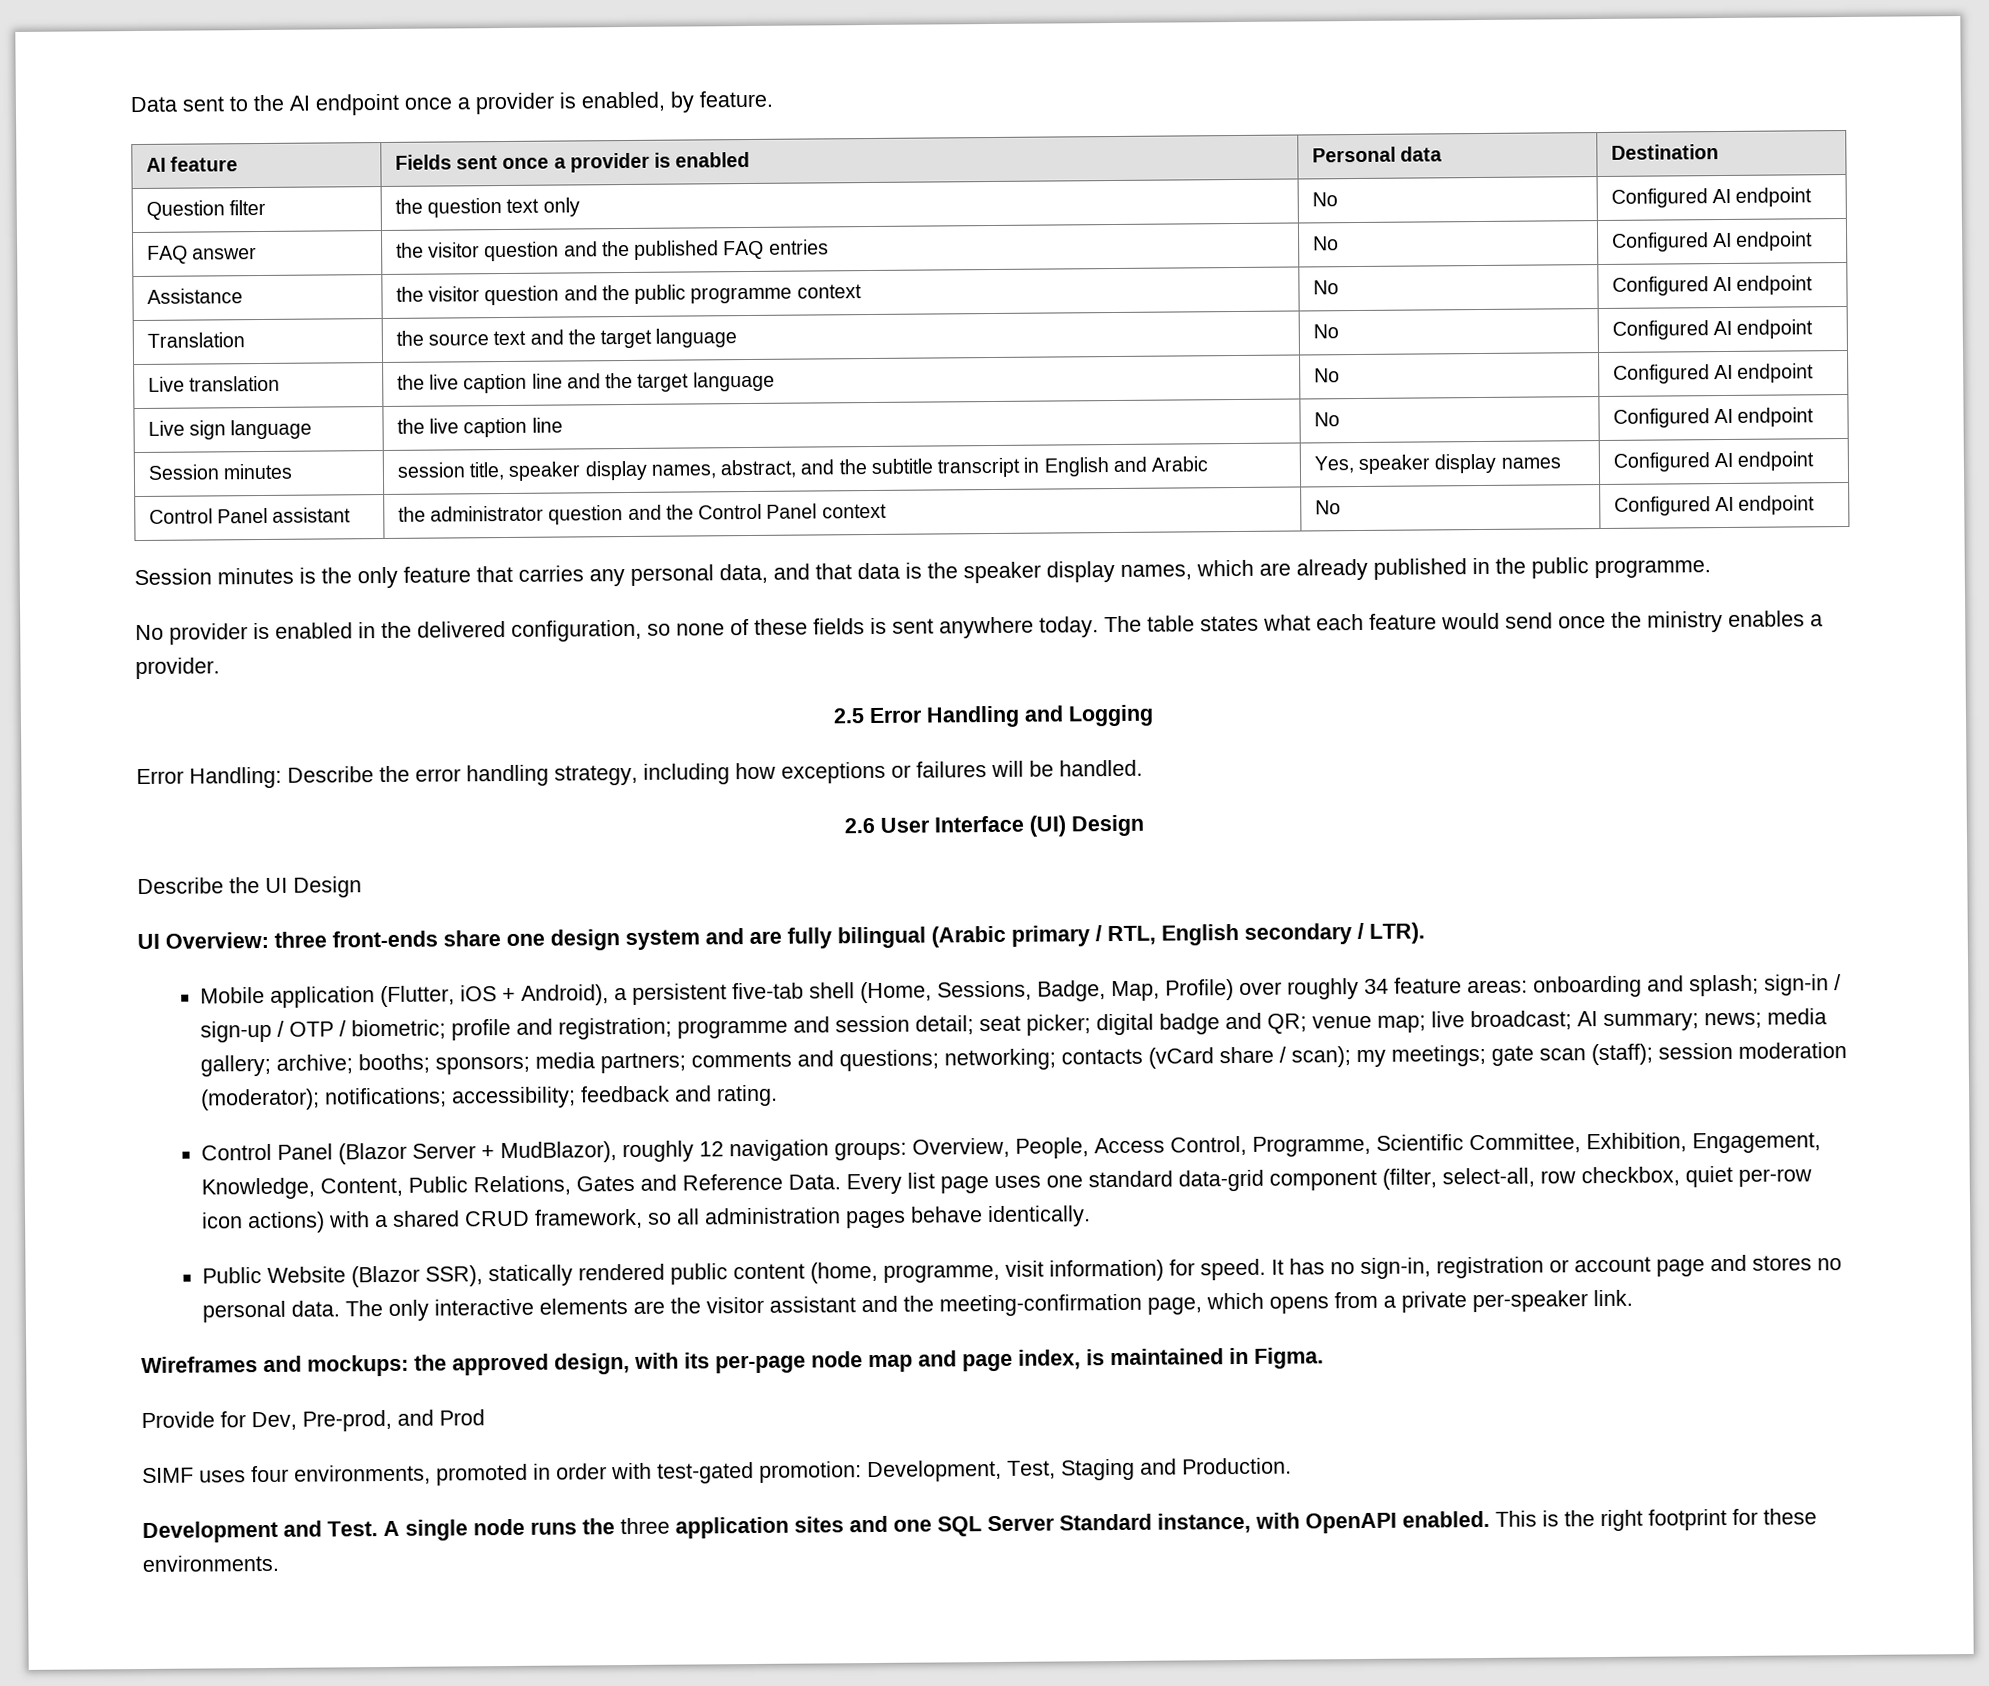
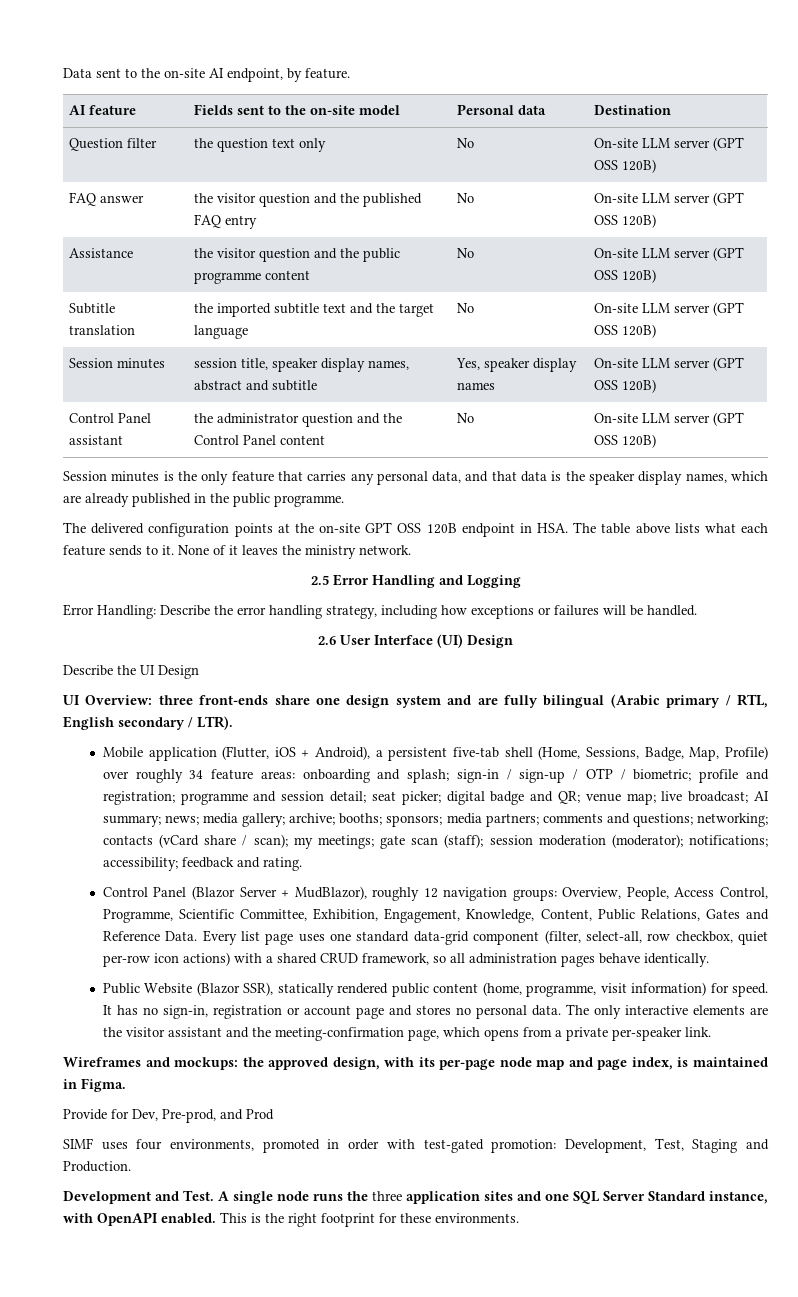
- Data sent to the AI endpoint once a provider is enabled, by feature.
+ Data sent to the on-site AI endpoint, by feature.
- AI feature | Fields sent once a provider is enabled | Personal data | Destination
+ AI feature | Fields sent to the on-site model | Personal data | Destination
- Question filter | the question text only | No | Configured AI endpoint
+ Question filter | the question text only | No | On-site LLM server (GPT OSS 120B)
- FAQ answer | the visitor question and the published FAQ entries | No | Configured AI endpoint
+ FAQ answer | the visitor question and the published FAQ entry | No | On-site LLM server (GPT OSS 120B)
- Assistance | the visitor question and the public programme context | No | Configured AI endpoint
- Translation | the source text and the target language | No | Configured AI endpoint
- Live translation | the live caption line and the target language | No | Configured AI endpoint
- Live sign language | the live caption line | No | Configured AI endpoint
+ Assistance | the visitor question and the public programme content | No | On-site LLM server (GPT OSS 120B)
+ Subtitle translation | the imported subtitle text and the target language | No | On-site LLM server (GPT OSS 120B)
- Session minutes | session title, speaker display names, abstract, and the subtitle transcript in English and Arabic | Yes, speaker display names | Configured AI endpoint
+ Session minutes | session title, speaker display names, abstract and subtitle | Yes, speaker display names | On-site LLM server (GPT OSS 120B)
- Control Panel assistant | the administrator question and the Control Panel context | No | Configured AI endpoint
+ Control Panel assistant | the administrator question and the Control Panel content | No | On-site LLM server (GPT OSS 120B)
- No provider is enabled in the delivered configuration, so none of these fields is sent anywhere today. The table states what each feature would send once the ministry enables a provider.
+ The delivered configuration points at the on-site GPT OSS 120B endpoint in HSA. The table above lists what each feature sends to it. None of it leaves the ministry network.

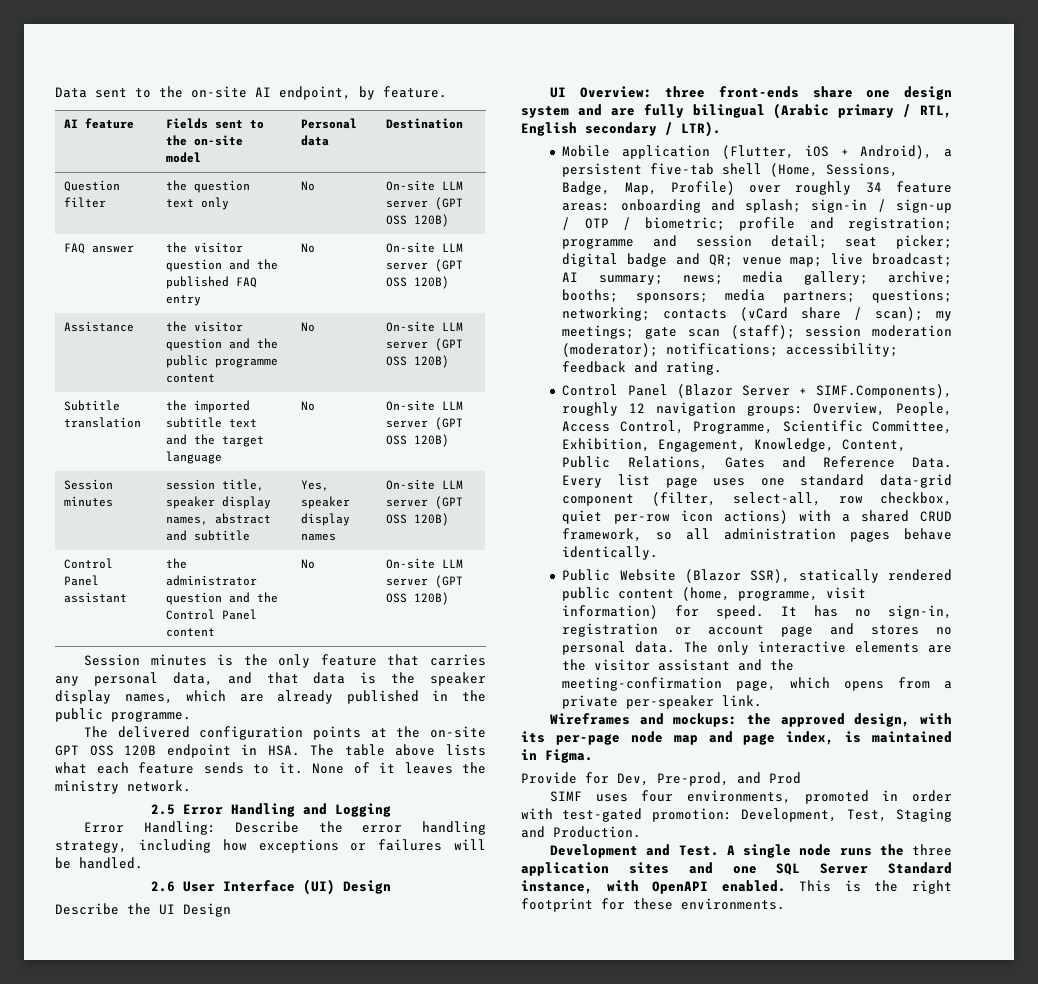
- comments and questions;
+ questions;
- Control Panel (Blazor Server + MudBlazor), roughly 12 navigation groups: Overview, People, Access Control, Programme, Scientific Committee, Exhibition, Engagement, Knowledge, Content, Public Relations, Gates and Reference Data.
+ Control Panel (Blazor Server + SIMF.Components), roughly 12 navigation groups: Overview, People, Access Control, Programme, Scientific Committee, Exhibition, Engagement, Knowledge, Content, Public Relations, Gates and Reference Data.

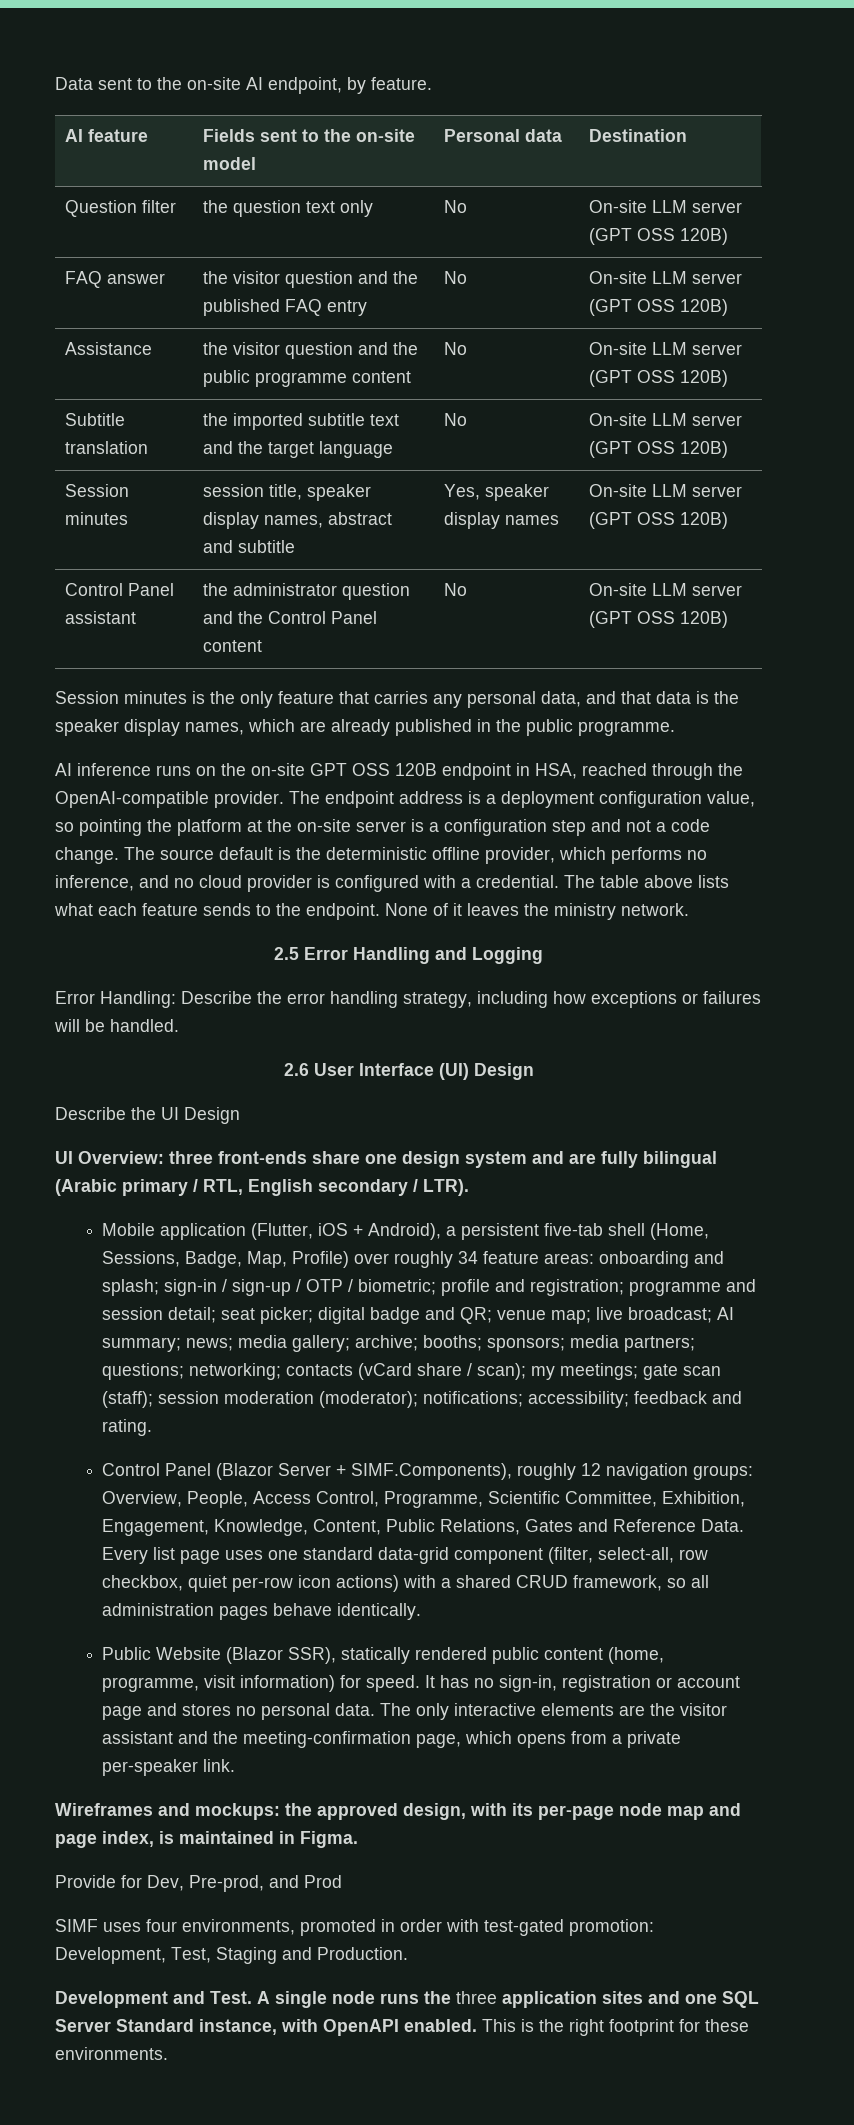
- The delivered configuration points at the on-site GPT OSS 120B endpoint in HSA. The table above lists what each feature sends to it.
+ AI inference runs on the on-site GPT OSS 120B endpoint in HSA, reached through the OpenAI-compatible provider. The endpoint address is a deployment configuration value, so pointing the platform at the on-site server is a configuration step and not a code change. The source default is the deterministic offline provider, which performs no inference, and no cloud provider is configured with a credential. The table above lists what each feature sends to the endpoint.

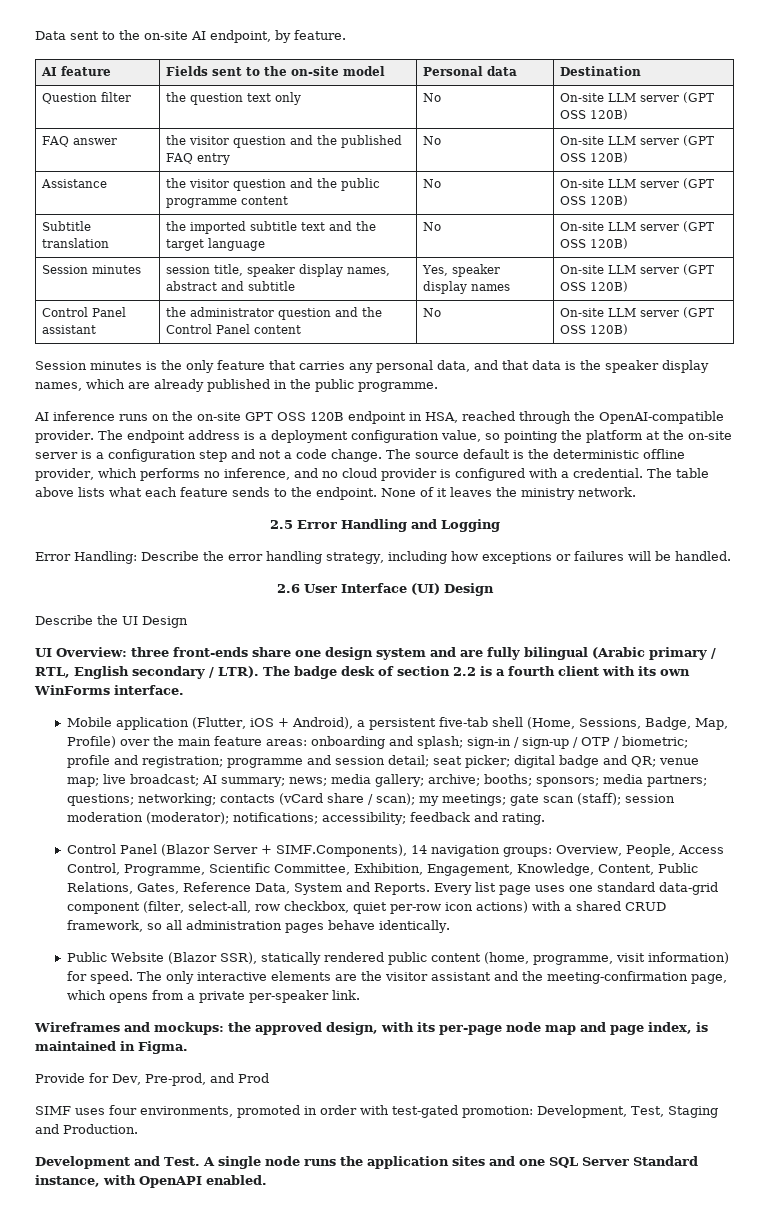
+ The badge desk of section 2.2 is a fourth client with its own WinForms interface.
- Mobile application (Flutter, iOS + Android), a persistent five-tab shell (Home, Sessions, Badge, Map, Profile) over roughly 34 feature areas:
+ Mobile application (Flutter, iOS + Android), a persistent five-tab shell (Home, Sessions, Badge, Map, Profile) over the main feature areas:
- Control Panel (Blazor Server + SIMF.Components), roughly 12 navigation groups: Overview, People, Access Control, Programme, Scientific Committee, Exhibition, Engagement, Knowledge, Content, Public Relations, Gates and Reference Data.
+ Control Panel (Blazor Server + SIMF.Components), 14 navigation groups: Overview, People, Access Control, Programme, Scientific Committee, Exhibition, Engagement, Knowledge, Content, Public Relations, Gates, Reference Data, System and Reports.
- It has no sign-in, registration or account page and stores no personal data.
- A single node runs the three application sites and one SQL Server Standard instance, with OpenAPI enabled. This is the right footprint for these environments.
+ A single node runs the application sites and one SQL Server Standard instance, with OpenAPI enabled.

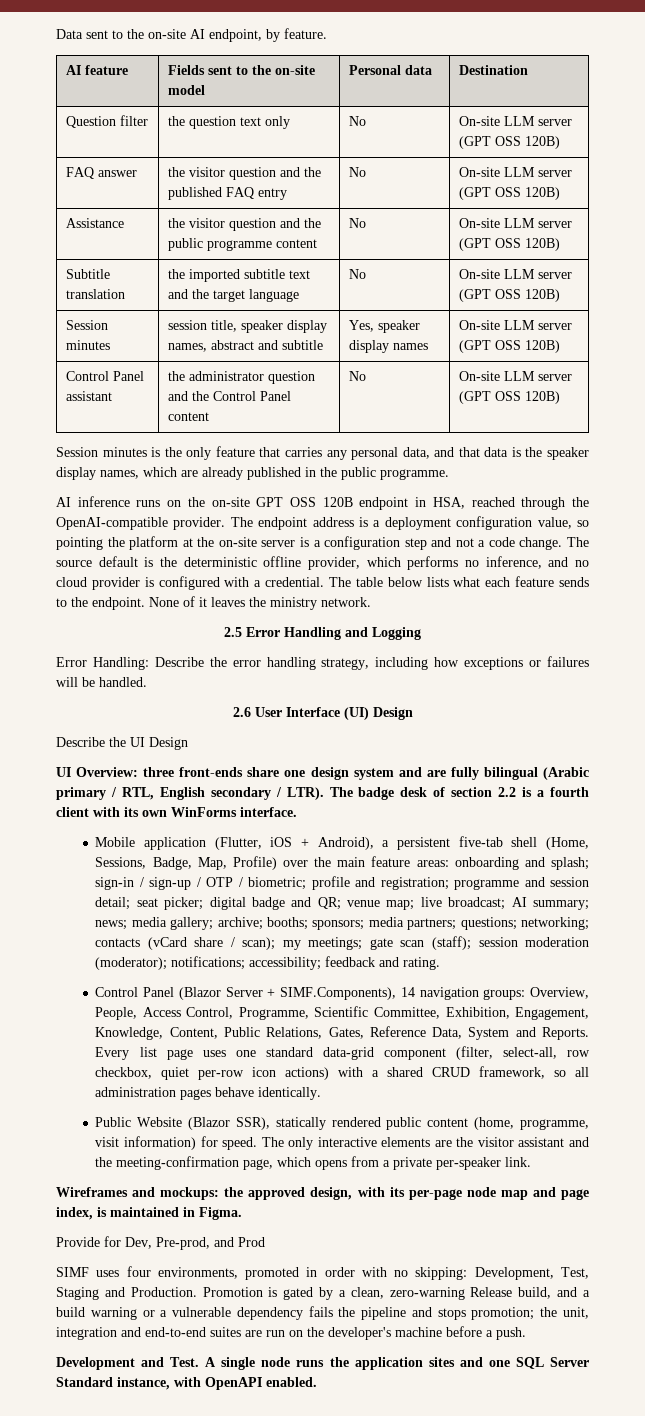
- The table above lists what each feature sends to the endpoint.
+ The table below lists what each feature sends to the endpoint.
- SIMF uses four environments, promoted in order with test-gated promotion: Development, Test, Staging and Production.
+ SIMF uses four environments, promoted in order with no skipping: Development, Test, Staging and Production. Promotion is gated by a clean, zero-warning Release build, and a build warning or a vulnerable dependency fails the pipeline and stops promotion; the unit, integration and end-to-end suites are run on the developer's machine before a push.

